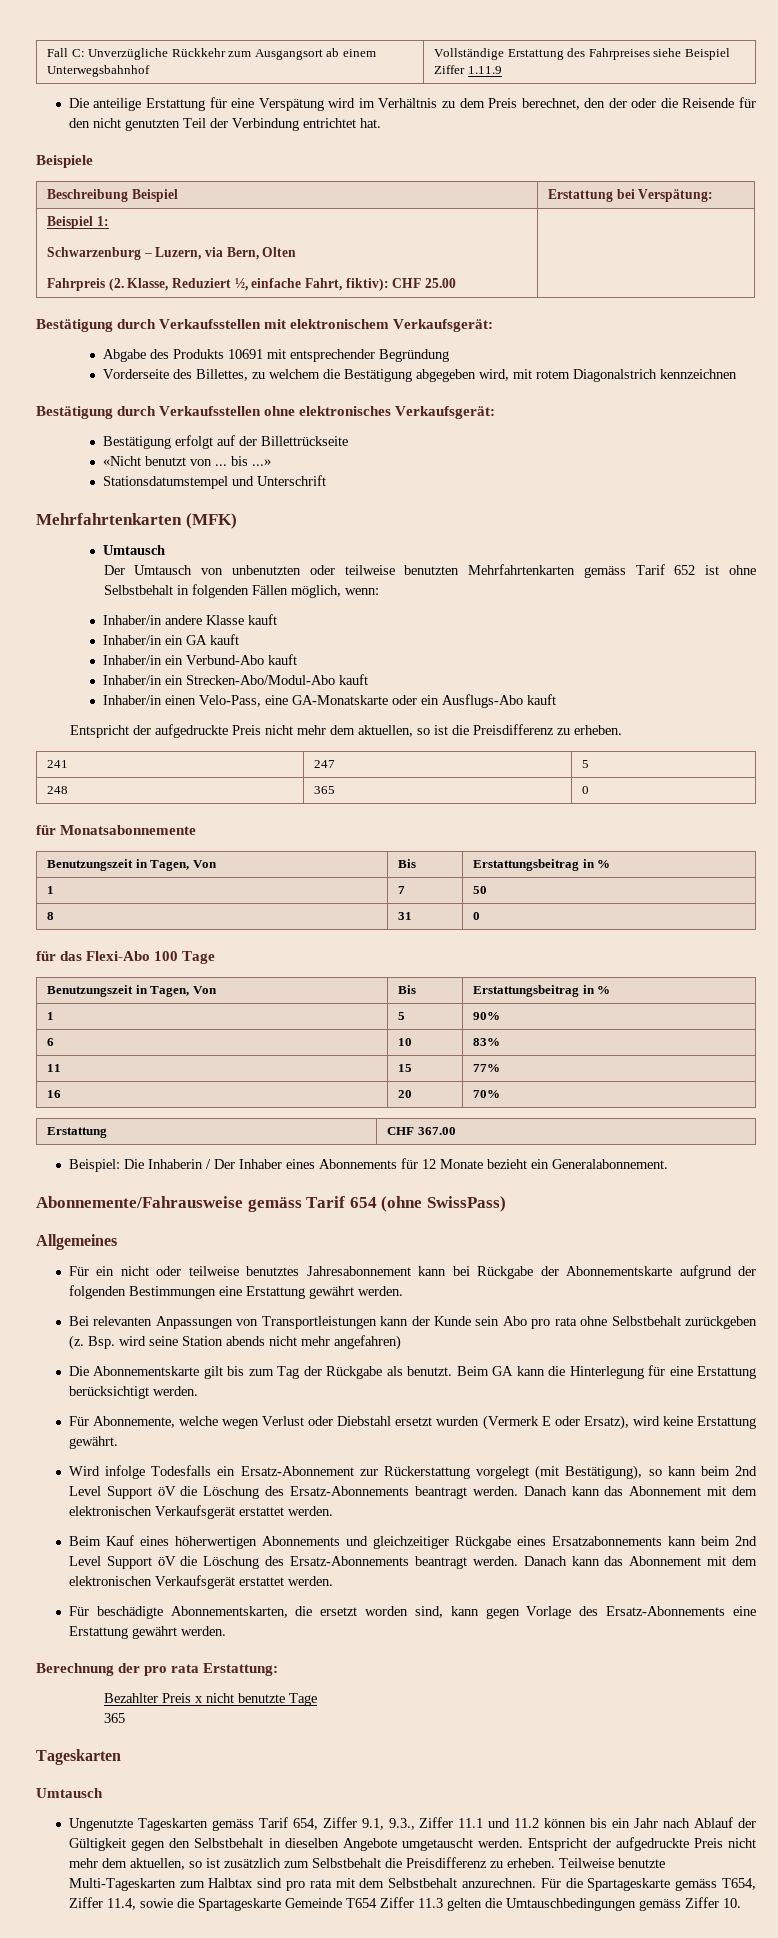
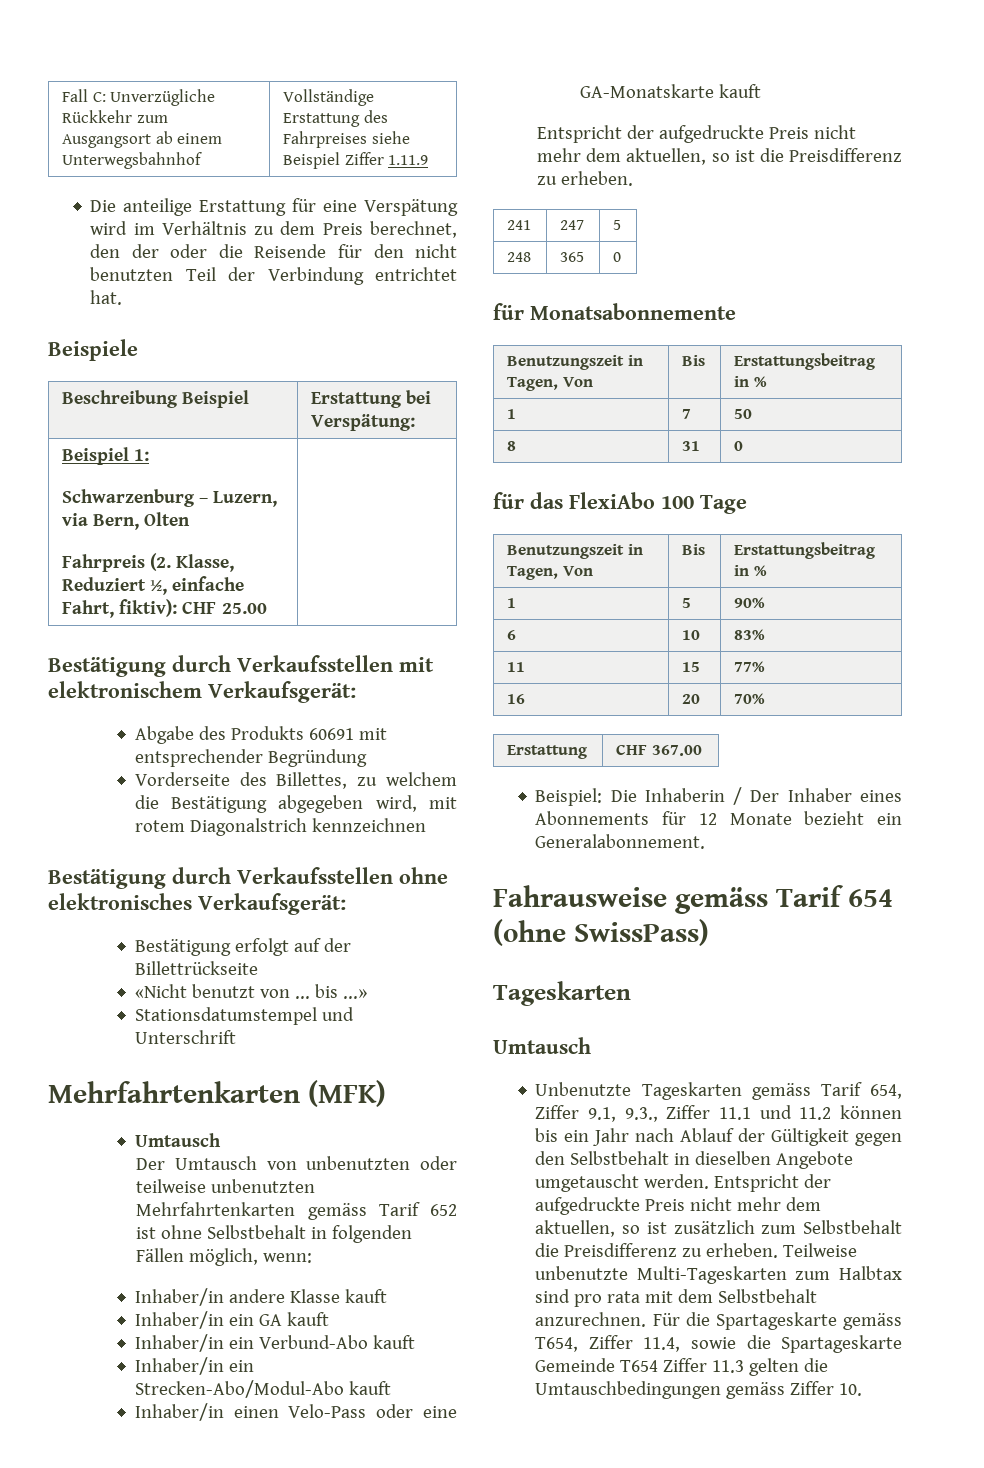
- Die anteilige Erstattung für eine Verspätung wird im Verhältnis zu dem Preis berechnet, den der oder die Reisende für den nicht genutzten Teil der Verbindung entrichtet hat.
+ Die anteilige Erstattung für eine Verspätung wird im Verhältnis zu dem Preis berechnet, den der oder die Reisende für den nicht benutzten Teil der Verbindung entrichtet hat.
- Abgabe des Produkts 10691 mit entsprechender Begründung
+ Abgabe des Produkts 60691 mit entsprechender Begründung
- Der Umtausch von unbenutzten oder teilweise benutzten Mehrfahrtenkarten gemäss Tarif 652 ist ohne Selbstbehalt in folgenden Fällen möglich, wenn:
+ Der Umtausch von unbenutzten oder teilweise unbenutzten Mehrfahrtenkarten gemäss Tarif 652 ist ohne Selbstbehalt in folgenden Fällen möglich, wenn:
- Inhaber/in einen Velo-Pass, eine GA-Monatskarte oder ein Ausflugs-Abo kauft
+ Inhaber/in einen Velo-Pass oder eine GA-Monatskarte kauft
- für das Flexi-Abo 100 Tage
+ für das FlexiAbo 100 Tage
- Abonnemente/Fahrausweise gemäss Tarif 654 (ohne SwissPass)
+ Fahrausweise gemäss Tarif 654 (ohne SwissPass)
- Allgemeines
- Für ein nicht oder teilweise benutztes Jahresabonnement kann bei Rückgabe der Abonnementskarte aufgrund der folgenden Bestimmungen eine Erstattung gewährt werden.
- Bei relevanten Anpassungen von Transportleistungen kann der Kunde sein Abo pro rata ohne Selbstbehalt zurückgeben (z. Bsp. wird seine Station abends nicht mehr angefahren)
- Die Abonnementskarte gilt bis zum Tag der Rückgabe als benutzt. Beim GA kann die Hinterlegung für eine Erstattung berücksichtigt werden.
- Für Abonnemente, welche wegen Verlust oder Diebstahl ersetzt wurden (Vermerk E oder Ersatz), wird keine Erstattung gewährt.
- Wird infolge Todesfalls ein Ersatz-Abonnement zur Rückerstattung vorgelegt (mit Bestätigung), so kann beim 2nd Level Support öV die Löschung des Ersatz-Abonnements beantragt werden. Danach kann das Abonnement mit dem elektronischen Verkaufsgerät erstattet werden.
- Beim Kauf eines höherwertigen Abonnements und gleichzeitiger Rückgabe eines Ersatzabonnements kann beim 2nd Level Support öV die Löschung des Ersatz-Abonnements beantragt werden. Danach kann das Abonnement mit dem elektronischen Verkaufsgerät erstattet werden.
- Für beschädigte Abonnementskarten, die ersetzt worden sind, kann gegen Vorlage des Ersatz-Abonnements eine Erstattung gewährt werden.
- Berechnung der pro rata Erstattung:
- Bezahlter Preis x nicht benutzte Tage
- 365
- Ungenutzte Tageskarten gemäss Tarif 654, Ziffer 9.1, 9.3., Ziffer 11.1 und 11.2 können bis ein Jahr nach Ablauf der Gültigkeit gegen den Selbstbehalt in dieselben Angebote umgetauscht werden.
+ Unbenutzte Tageskarten gemäss Tarif 654, Ziffer 9.1, 9.3., Ziffer 11.1 und 11.2 können bis ein Jahr nach Ablauf der Gültigkeit gegen den Selbstbehalt in dieselben Angebote umgetauscht werden.
- Teilweise benutzte Multi-Tageskarten zum Halbtax sind pro rata mit dem Selbstbehalt anzurechnen.
+ Teilweise unbenutzte Multi-Tageskarten zum Halbtax sind pro rata mit dem Selbstbehalt anzurechnen.

